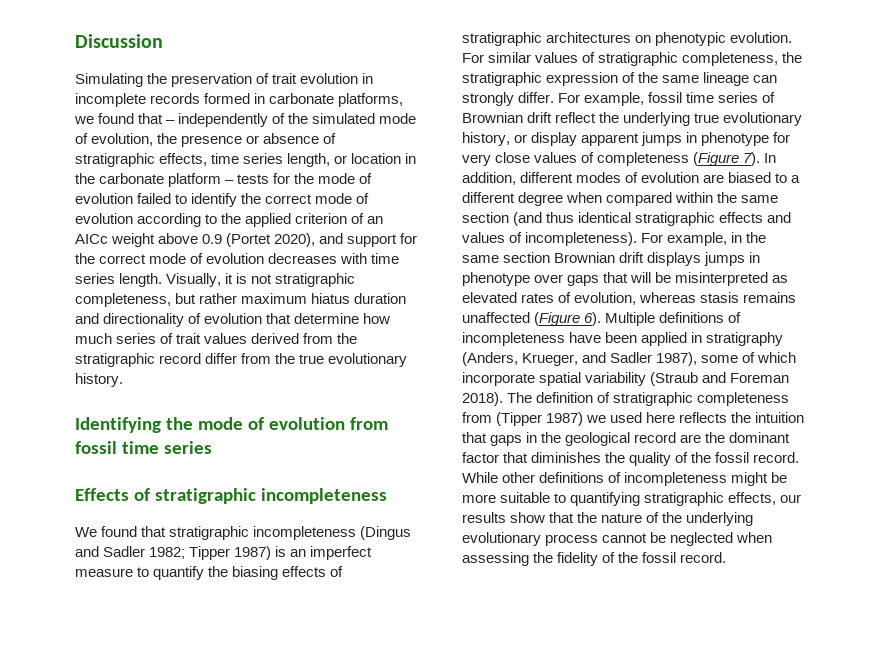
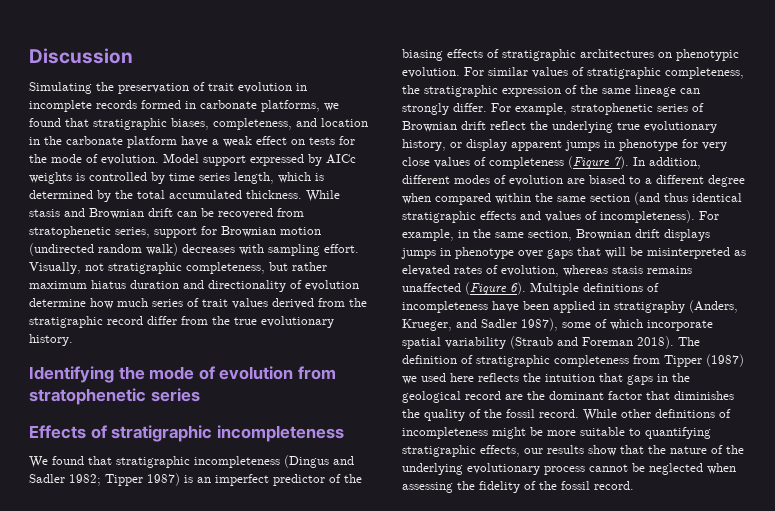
- Simulating the preservation of trait evolution in incomplete records formed in carbonate platforms, we found that – independently of the simulated mode of evolution, the presence or absence of stratigraphic effects, time series length, or location in the carbonate platform – tests for the mode of evolution failed to identify the correct mode of evolution according to the applied criterion of an AICc weight above 0.9 (Portet 2020), and support for the correct mode of evolution decreases with time series length. Visually, it is not stratigraphic completeness, but rather maximum hiatus duration and directionality of evolution that determine how much series of trait values derived from the stratigraphic record differ from the true evolutionary history.
+ Simulating the preservation of trait evolution in incomplete records formed in carbonate platforms, we found that stratigraphic biases, completeness, and location in the carbonate platform have a weak effect on tests for the mode of evolution. Model support expressed by AICc weights is controlled by time series length, which is determined by the total accumulated thickness. While stasis and Brownian drift can be recovered from stratophenetic series, support for Brownian motion (undirected random walk) decreases with sampling effort. Visually, not stratigraphic completeness, but rather maximum hiatus duration and directionality of evolution determine how much series of trait values derived from the stratigraphic record differ from the true evolutionary history.
- Identifying the mode of evolution from fossil time series
+ Identifying the mode of evolution from stratophenetic series
- We found that stratigraphic incompleteness (Dingus and Sadler 1982; Tipper 1987) is an imperfect measure to quantify the biasing effects of stratigraphic architectures on phenotypic evolution.
+ We found that stratigraphic incompleteness (Dingus and Sadler 1982; Tipper 1987) is an imperfect predictor of the biasing effects of stratigraphic architectures on phenotypic evolution.
- For example, fossil time series of Brownian drift reflect the underlying true evolutionary history, or display apparent jumps in phenotype for very close values of completeness (Figure 7).
+ For example, stratophenetic series of Brownian drift reflect the underlying true evolutionary history, or display apparent jumps in phenotype for very close values of completeness (Figure 7).
- For example, in the same section Brownian drift displays jumps in phenotype over gaps that will be misinterpreted as elevated rates of evolution, whereas stasis remains unaffected (Figure 6).
+ For example, in the same section, Brownian drift displays jumps in phenotype over gaps that will be misinterpreted as elevated rates of evolution, whereas stasis remains unaffected (Figure 6).
- The definition of stratigraphic completeness from (Tipper 1987) we used here reflects the intuition that gaps in the geological record are the dominant factor that diminishes the quality of the fossil record.
+ The definition of stratigraphic completeness from Tipper (1987) we used here reflects the intuition that gaps in the geological record are the dominant factor that diminishes the quality of the fossil record.

